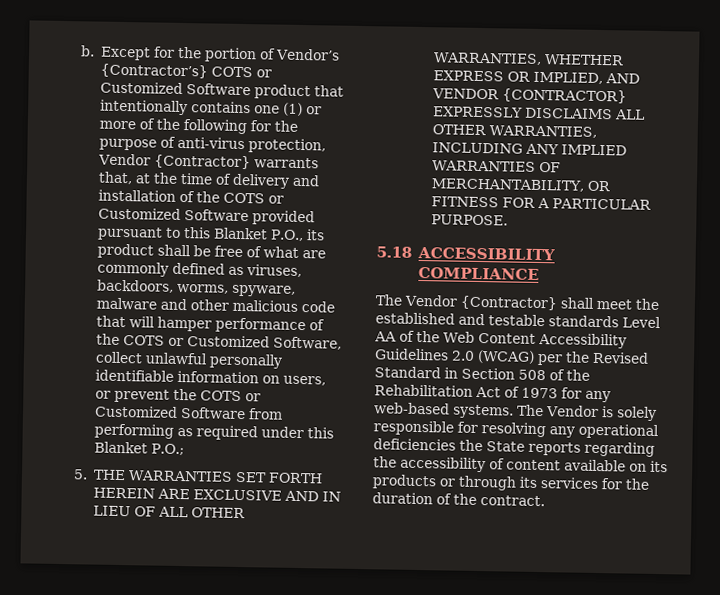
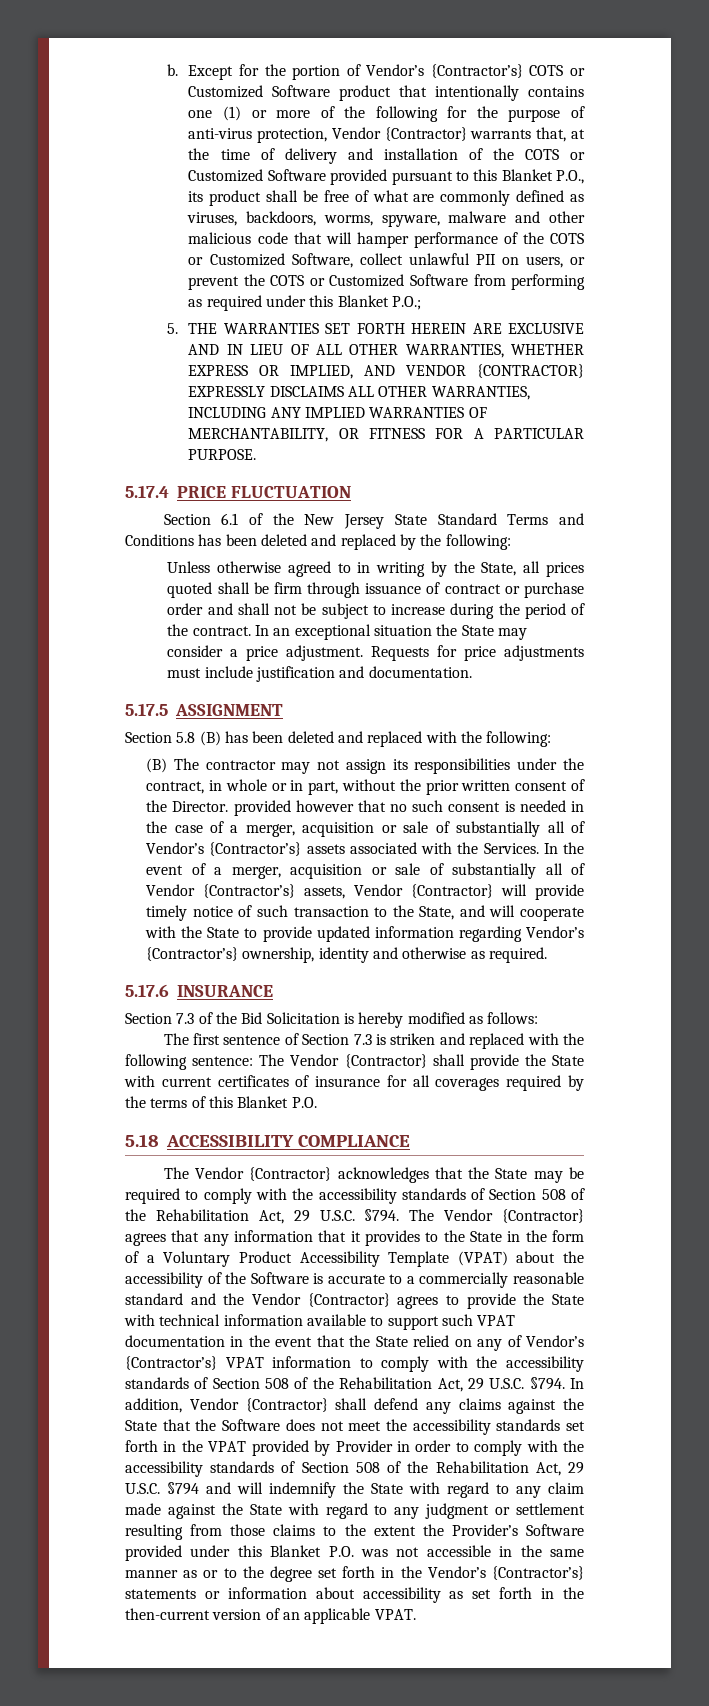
- Except for the portion of Vendor’s {Contractor’s} COTS or Customized Software product that intentionally contains one (1) or more of the following for the purpose of anti-virus protection, Vendor {Contractor} warrants that, at the time of delivery and installation of the COTS or Customized Software provided pursuant to this Blanket P.O., its product shall be free of what are commonly defined as viruses, backdoors, worms, spyware, malware and other malicious code that will hamper performance of the COTS or Customized Software, collect unlawful personally identifiable information on users, or prevent the COTS or Customized Software from performing as required under this Blanket P.O.;
+ Except for the portion of Vendor’s {Contractor’s} COTS or Customized Software product that intentionally contains one (1) or more of the following for the purpose of anti-virus protection, Vendor {Contractor} warrants that, at the time of delivery and installation of the COTS or Customized Software provided pursuant to this Blanket P.O., its product shall be free of what are commonly defined as viruses, backdoors, worms, spyware, malware and other malicious code that will hamper performance of the COTS or Customized Software, collect unlawful PII on users, or prevent the COTS or Customized Software from performing as required under this Blanket P.O.;
+ 5.17.4 PRICE FLUCTUATION
+ Section 6.1 of the New Jersey State Standard Terms and Conditions has been deleted and replaced by the following:
+ Unless otherwise agreed to in writing by the State, all prices quoted shall be firm through issuance of contract or purchase order and shall not be subject to increase during the period of the contract. In an exceptional situation the State may consider a price adjustment. Requests for price adjustments must include justification and documentation.
+ 5.17.5 ASSIGNMENT
+ Section 5.8 (B) has been deleted and replaced with the following:
+ (B) The contractor may not assign its responsibilities under the contract, in whole or in part, without the prior written consent of the Director. provided however that no such consent is needed in the case of a merger, acquisition or sale of substantially all of Vendor’s {Contractor’s} assets associated with the Services. In the event of a merger, acquisition or sale of substantially all of Vendor {Contractor’s} assets, Vendor {Contractor} will provide timely notice of such transaction to the State, and will cooperate with the State to provide updated information regarding Vendor’s {Contractor’s} ownership, identity and otherwise as required.
+ 5.17.6 INSURANCE
+ Section 7.3 of the Bid Solicitation is hereby modified as follows:
+ The first sentence of Section 7.3 is striken and replaced with the following sentence: The Vendor {Contractor} shall provide the State with current certificates of insurance for all coverages required by the terms of this Blanket P.O.
- The Vendor {Contractor} shall meet the established and testable standards Level AA of the Web Content Accessibility Guidelines 2.0 (WCAG) per the Revised Standard in Section 508 of the Rehabilitation Act of 1973 for any web-based systems. The Vendor is solely responsible for resolving any operational deficiencies the State reports regarding the accessibility of content available on its products or through its services for the duration of the contract.
+ The Vendor {Contractor} acknowledges that the State may be required to comply with the accessibility standards of Section 508 of the Rehabilitation Act, 29 U.S.C. §794. The Vendor {Contractor} agrees that any information that it provides to the State in the form of a Voluntary Product Accessibility Template (VPAT) about the accessibility of the Software is accurate to a commercially reasonable standard and the Vendor {Contractor} agrees to provide the State with technical information available to support such VPAT documentation in the event that the State relied on any of Vendor’s {Contractor’s} VPAT information to comply with the accessibility standards of Section 508 of the Rehabilitation Act, 29 U.S.C. §794. In addition, Vendor {Contractor} shall defend any claims against the State that the Software does not meet the accessibility standards set forth in the VPAT provided by Provider in order to comply with the accessibility standards of Section 508 of the Rehabilitation Act, 29 U.S.C. §794 and will indemnify the State with regard to any claim made against the State with regard to any judgment or settlement resulting from those claims to the extent the Provider’s Software provided under this Blanket P.O. was not accessible in the same manner as or to the degree set forth in the Vendor’s {Contractor’s} statements or information about accessibility as set forth in the then-current version of an applicable VPAT.

